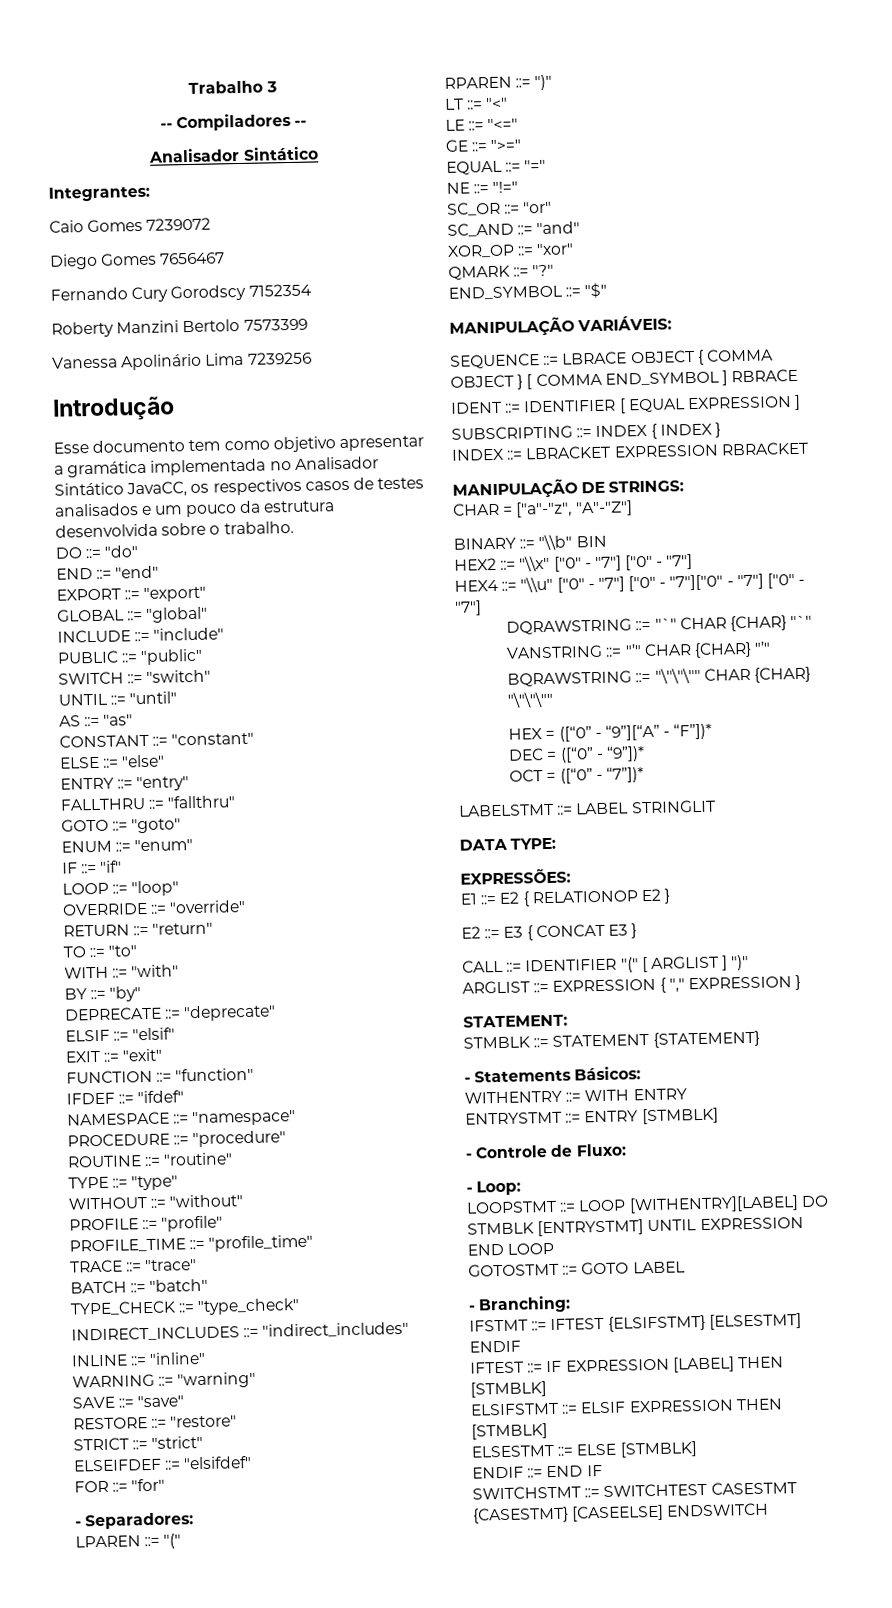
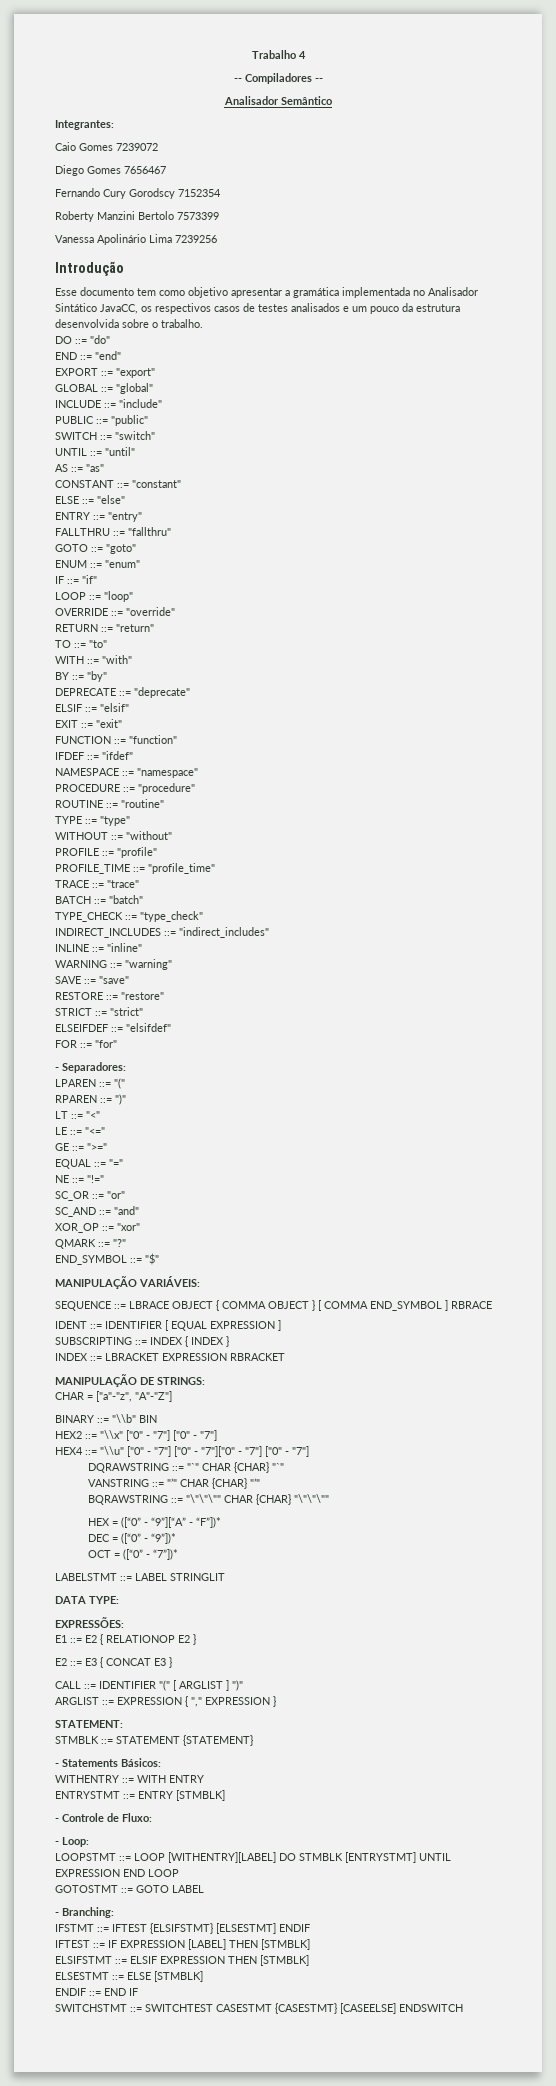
- Trabalho 3
+ Trabalho 4
  -- Compiladores --
- Analisador Sintático
+ Analisador Semântico

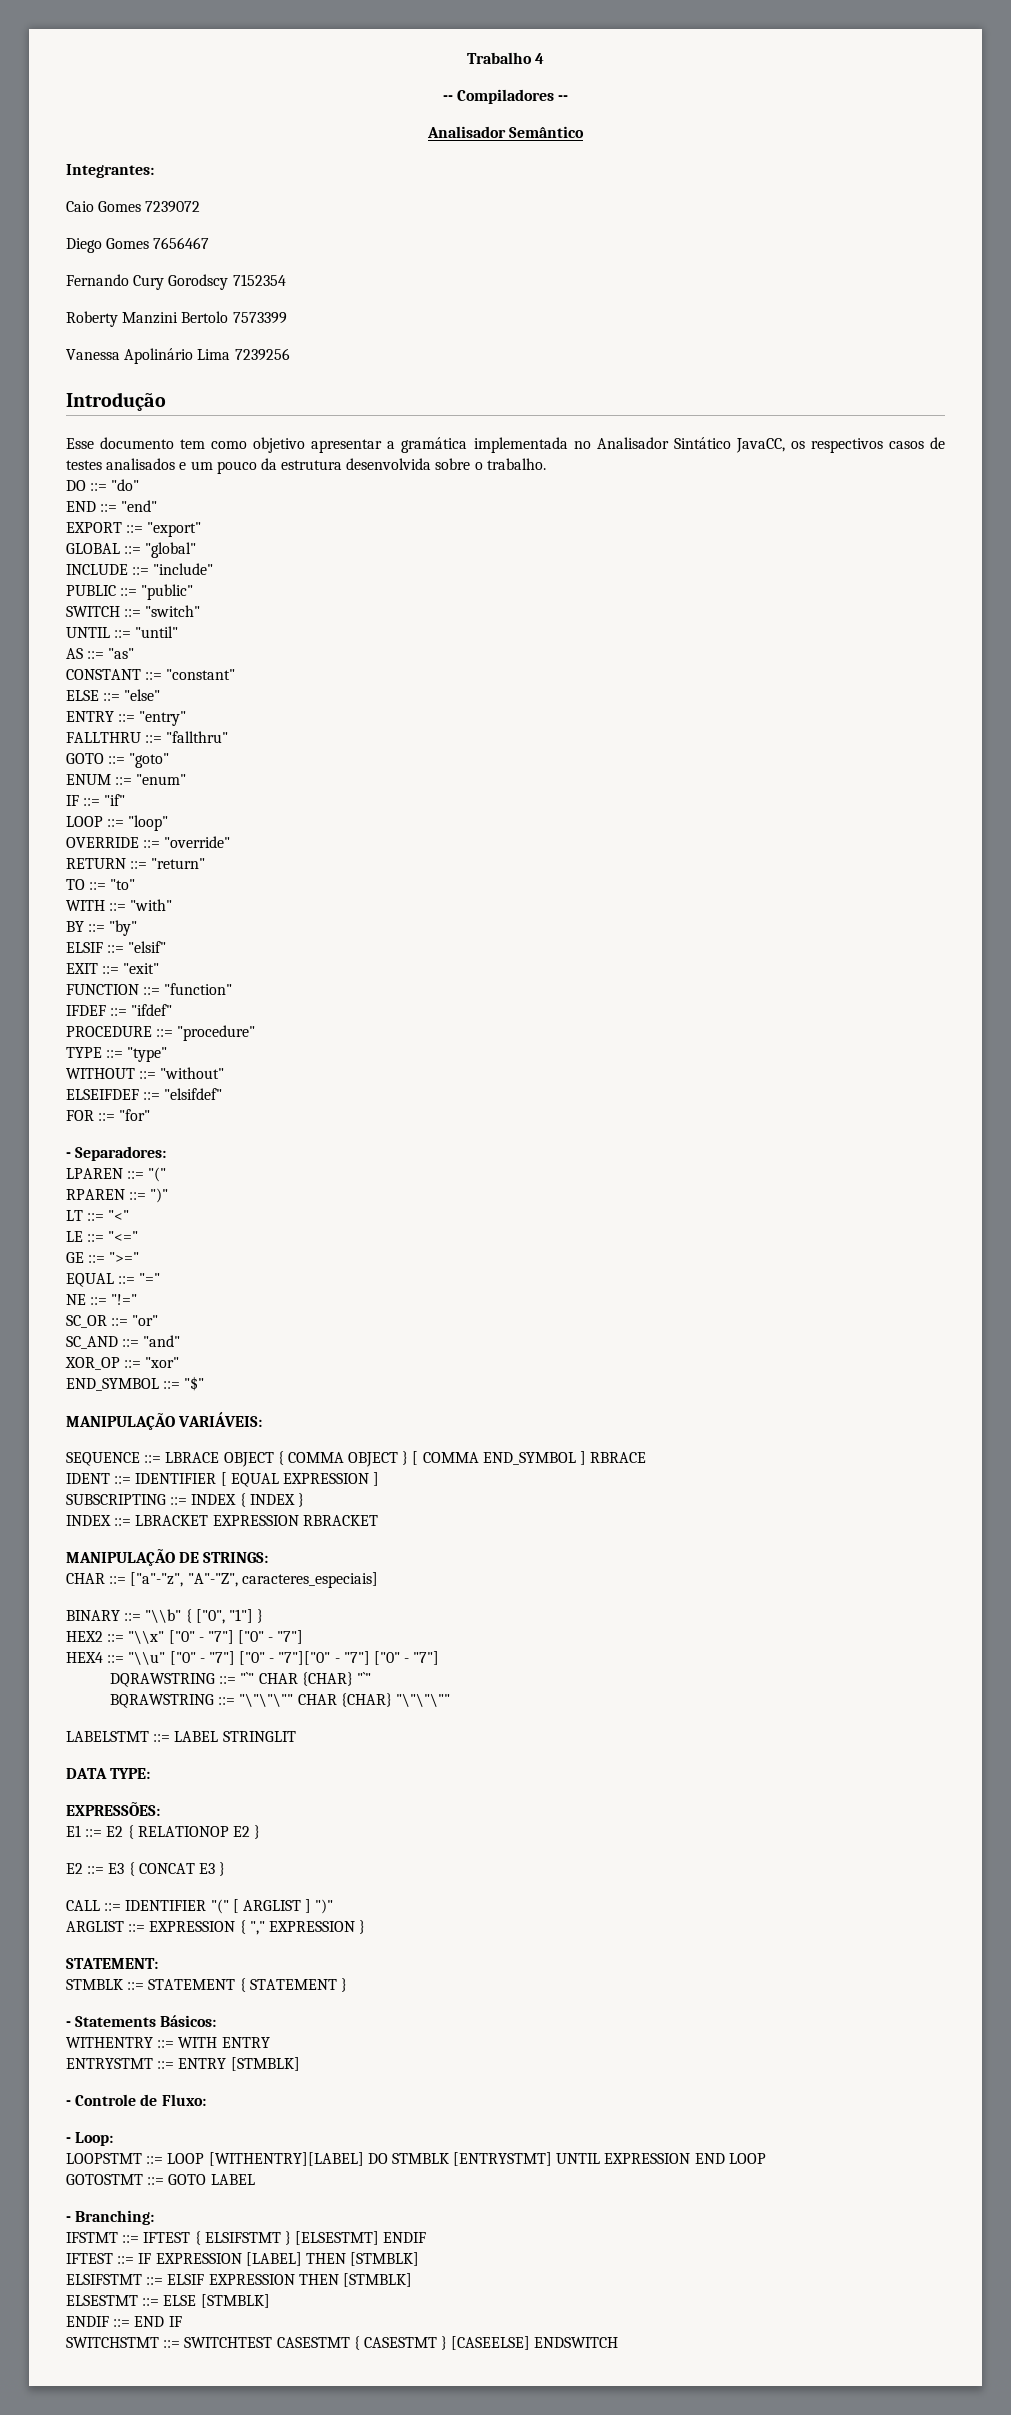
- DEPRECATE ::= "deprecate"
- NAMESPACE ::= "namespace"
- ROUTINE ::= "routine"
- PROFILE ::= "profile"
- PROFILE_TIME ::= "profile_time"
- TRACE ::= "trace"
- BATCH ::= "batch"
- TYPE_CHECK ::= "type_check"
- INDIRECT_INCLUDES ::= "indirect_includes"
- INLINE ::= "inline"
- WARNING ::= "warning"
- SAVE ::= "save"
- RESTORE ::= "restore"
- STRICT ::= "strict"
- QMARK ::= "?"
- CHAR = ["a"-"z", "A"-"Z"]
+ CHAR ::= ["a"-"z", "A"-"Z", caracteres_especiais]
- BINARY ::= "\\b" BIN
+ BINARY ::= "\\b" { ["0", "1"] }
- VANSTRING ::= "’" CHAR {CHAR} "’"
- HEX = ([“0” - “9”][“A” - “F”])*
- DEC = ([“0” - “9”])*
- OCT = ([“0” - “7”])*
- STMBLK ::= STATEMENT {STATEMENT}
+ STMBLK ::= STATEMENT { STATEMENT }
- IFSTMT ::= IFTEST {ELSIFSTMT} [ELSESTMT] ENDIF
+ IFSTMT ::= IFTEST { ELSIFSTMT } [ELSESTMT] ENDIF
- SWITCHSTMT ::= SWITCHTEST CASESTMT {CASESTMT} [CASEELSE] ENDSWITCH
+ SWITCHSTMT ::= SWITCHTEST CASESTMT { CASESTMT } [CASEELSE] ENDSWITCH

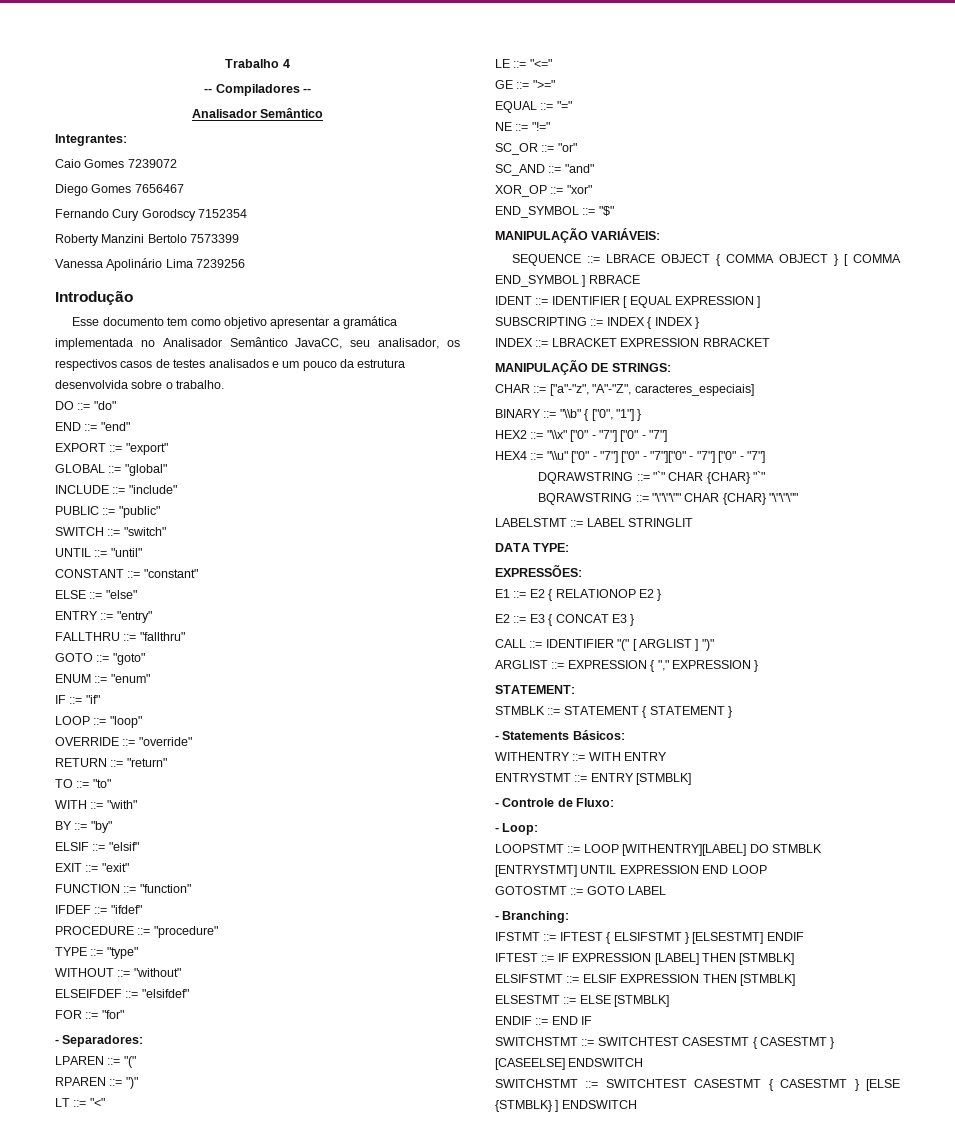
- Esse documento tem como objetivo apresentar a gramática implementada no Analisador Sintático JavaCC, os respectivos casos de testes analisados e um pouco da estrutura desenvolvida sobre o trabalho.
+ Esse documento tem como objetivo apresentar a gramática implementada no Analisador Semântico JavaCC, seu analisador, os respectivos casos de testes analisados e um pouco da estrutura desenvolvida sobre o trabalho.
- AS ::= "as"
+ SWITCHSTMT ::= SWITCHTEST CASESTMT { CASESTMT } [ELSE {STMBLK} ] ENDSWITCH

